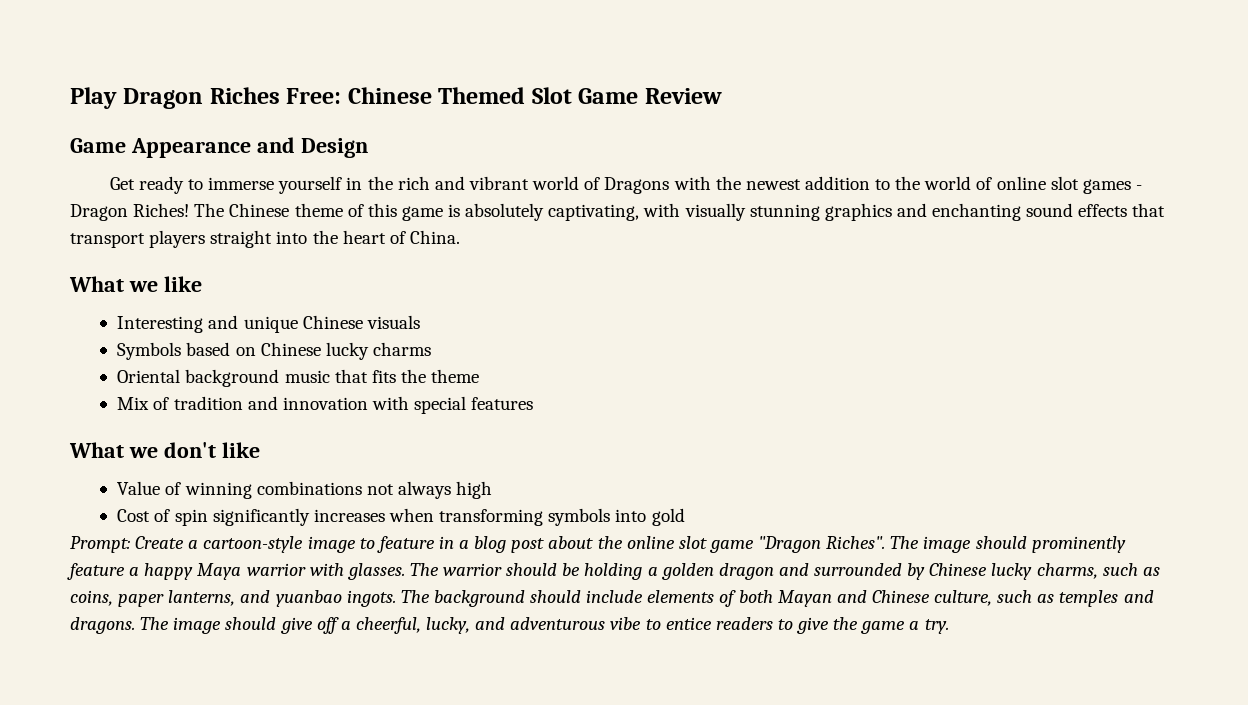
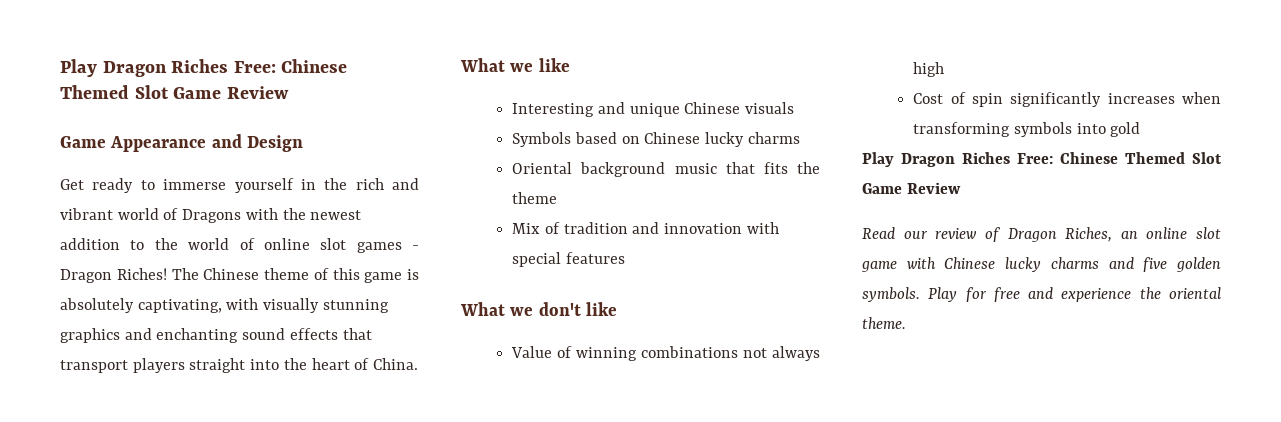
  Cost of spin significantly increases when transforming symbols into gold
- Prompt: Create a cartoon-style image to feature in a blog post about the online slot game "Dragon Riches". The image should prominently feature a happy Maya warrior with glasses. The warrior should be holding a golden dragon and surrounded by Chinese lucky charms, such as coins, paper lanterns, and yuanbao ingots. The background should include elements of both Mayan and Chinese culture, such as temples and dragons. The image should give off a cheerful, lucky, and adventurous vibe to entice readers to give the game a try.
+ Play Dragon Riches Free: Chinese Themed Slot Game Review
+ Read our review of Dragon Riches, an online slot game with Chinese lucky charms and five golden symbols. Play for free and experience the oriental theme.

